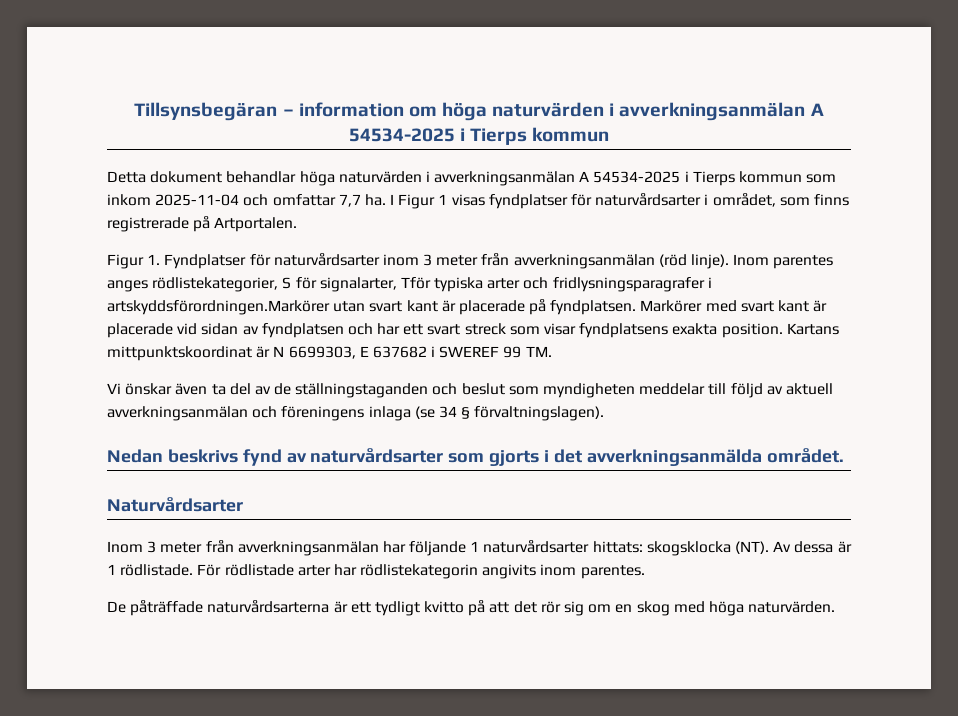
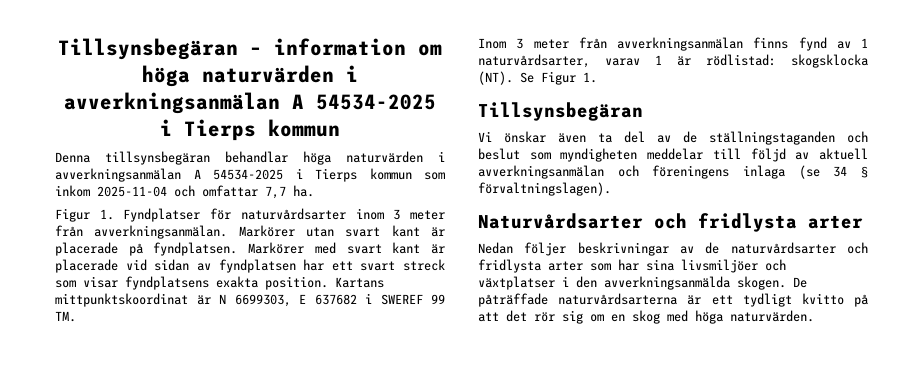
- Detta dokument behandlar höga naturvärden i avverkningsanmälan A 54534-2025 i Tierps kommun som inkom 2025-11-04 och omfattar 7,7 ha. I Figur 1 visas fyndplatser för naturvårdsarter i området, som finns registrerade på Artportalen.
+ Denna tillsynsbegäran behandlar höga naturvärden i avverkningsanmälan A 54534-2025 i Tierps kommun som inkom 2025-11-04 och omfattar 7,7 ha.
- Figur 1. Fyndplatser för naturvårdsarter inom 3 meter från avverkningsanmälan (röd linje). Inom parentes anges rödlistekategorier, S för signalarter, Tför typiska arter och fridlysningsparagrafer i artskyddsförordningen.Markörer utan svart kant är placerade på fyndplatsen.
+ Figur 1. Fyndplatser för naturvårdsarter inom 3 meter från avverkningsanmälan. Markörer utan svart kant är placerade på fyndplatsen.
- Markörer med svart kant är placerade vid sidan av fyndplatsen och har ett svart streck som visar fyndplatsens exakta position.
+ Markörer med svart kant är placerade vid sidan av fyndplatsen har ett svart streck som visar fyndplatsens exakta position.
+ Inom 3 meter från avverkningsanmälan finns fynd av 1 naturvårdsarter, varav 1 är rödlistad: skogsklocka (NT). Se Figur 1.
+ Tillsynsbegäran
- Nedan beskrivs fynd av naturvårdsarter som gjorts i det avverkningsanmälda området.
- Naturvårdsarter
- Inom 3 meter från avverkningsanmälan har följande 1 naturvårdsarter hittats: skogsklocka (NT). Av dessa är 1 rödlistade. För rödlistade arter har rödlistekategorin angivits inom parentes.
- De påträffade naturvårdsarterna är ett tydligt kvitto på att det rör sig om en skog med höga naturvärden.
+ Naturvårdsarter och fridlysta arter
+ Nedan följer beskrivningar av de naturvårdsarter och fridlysta arter som har sina livsmiljöer och växtplatser i den avverkningsanmälda skogen. De påträffade naturvårdsarterna är ett tydligt kvitto på att det rör sig om en skog med höga naturvärden.

